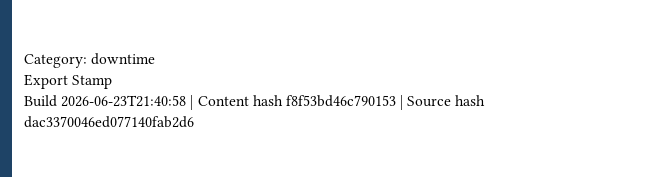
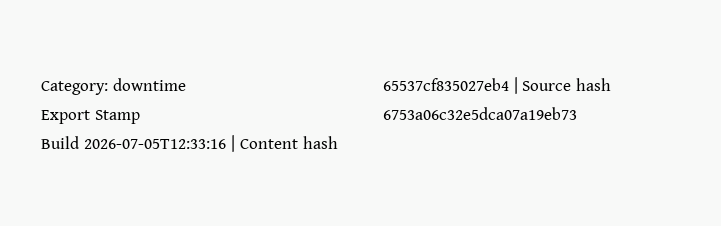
- Build 2026-06-23T21:40:58 | Content hash f8f53bd46c790153 | Source hash dac3370046ed077140fab2d6
+ Build 2026-07-05T12:33:16 | Content hash 65537cf835027eb4 | Source hash 6753a06c32e5dca07a19eb73

